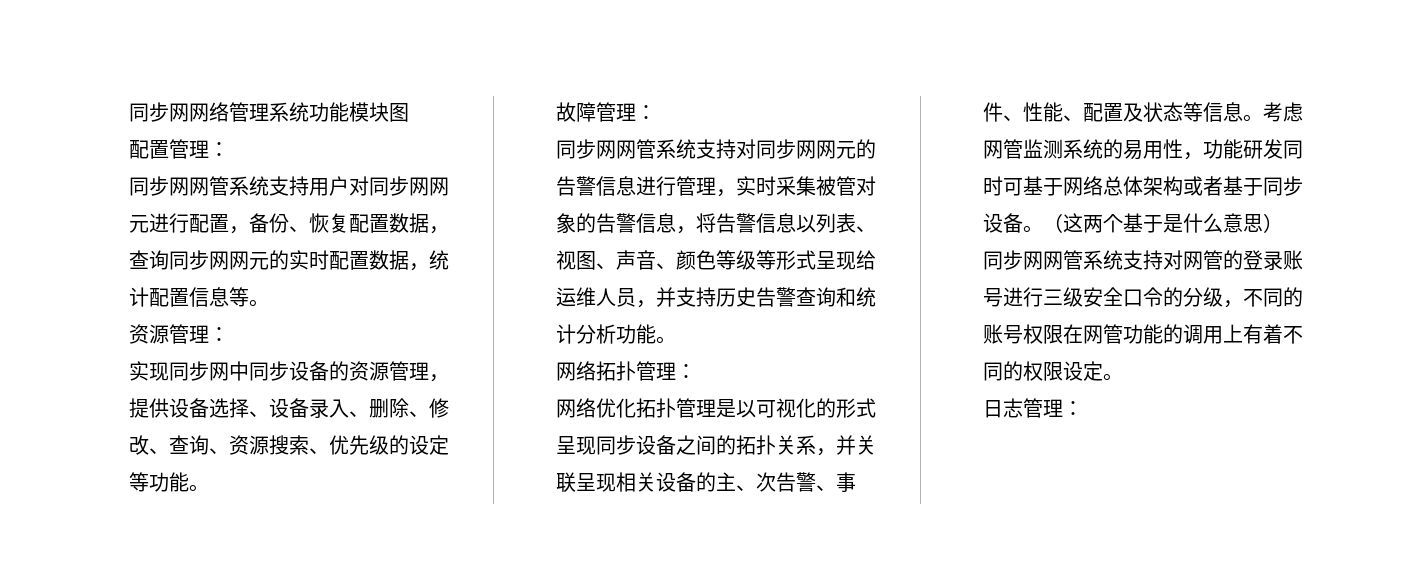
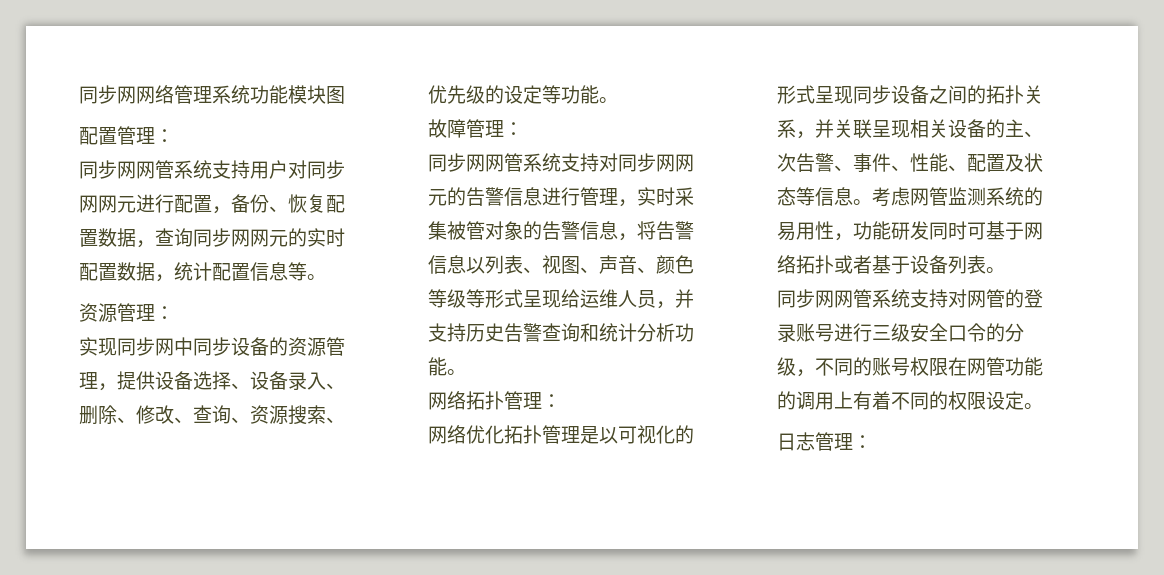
- 考虑网管监测系统的易用性，功能研发同时可基于网络总体架构或者基于同步设备。（这两个基于是什么意思）
+ 考虑网管监测系统的易用性，功能研发同时可基于网络拓扑或者基于设备列表。

